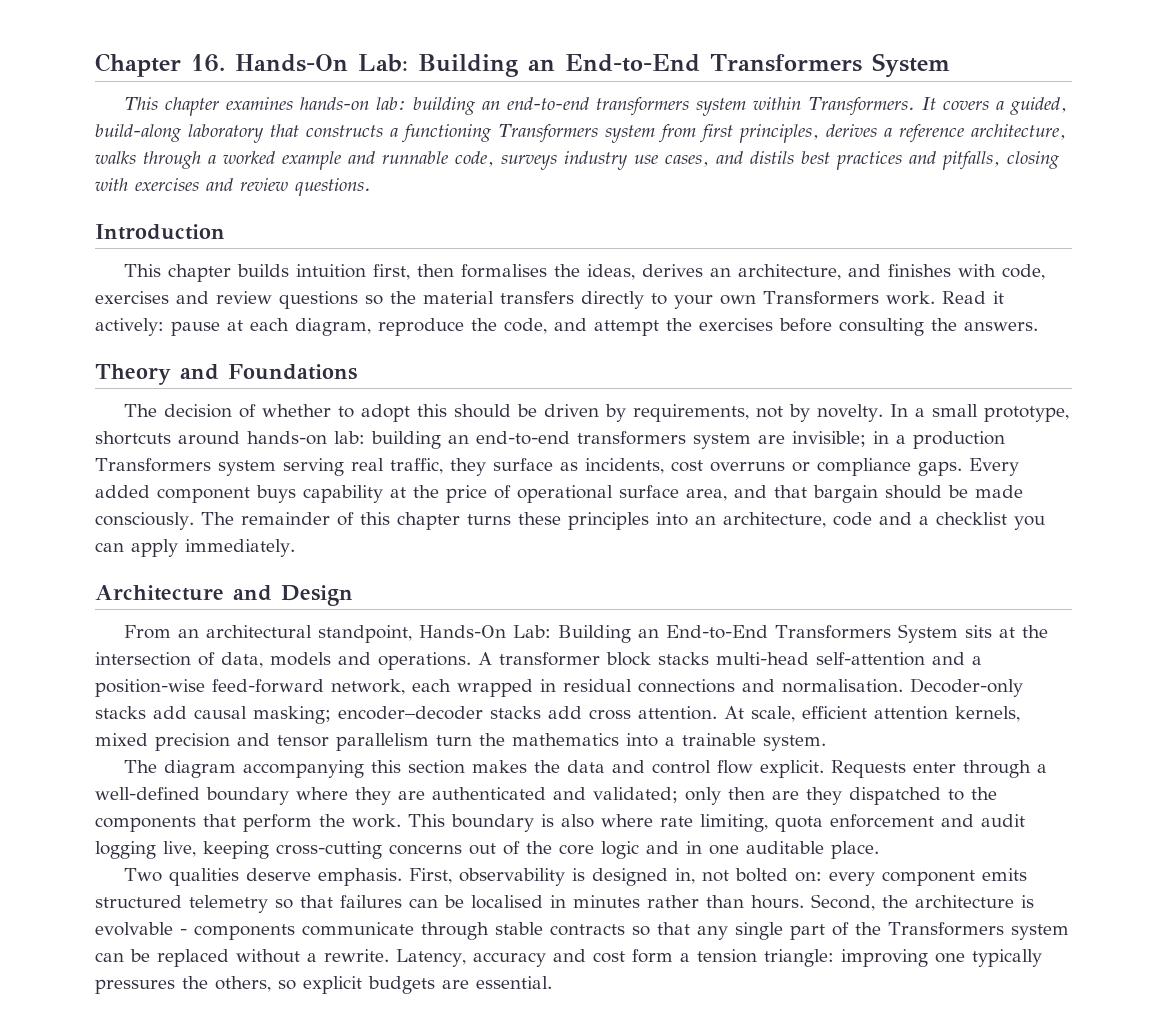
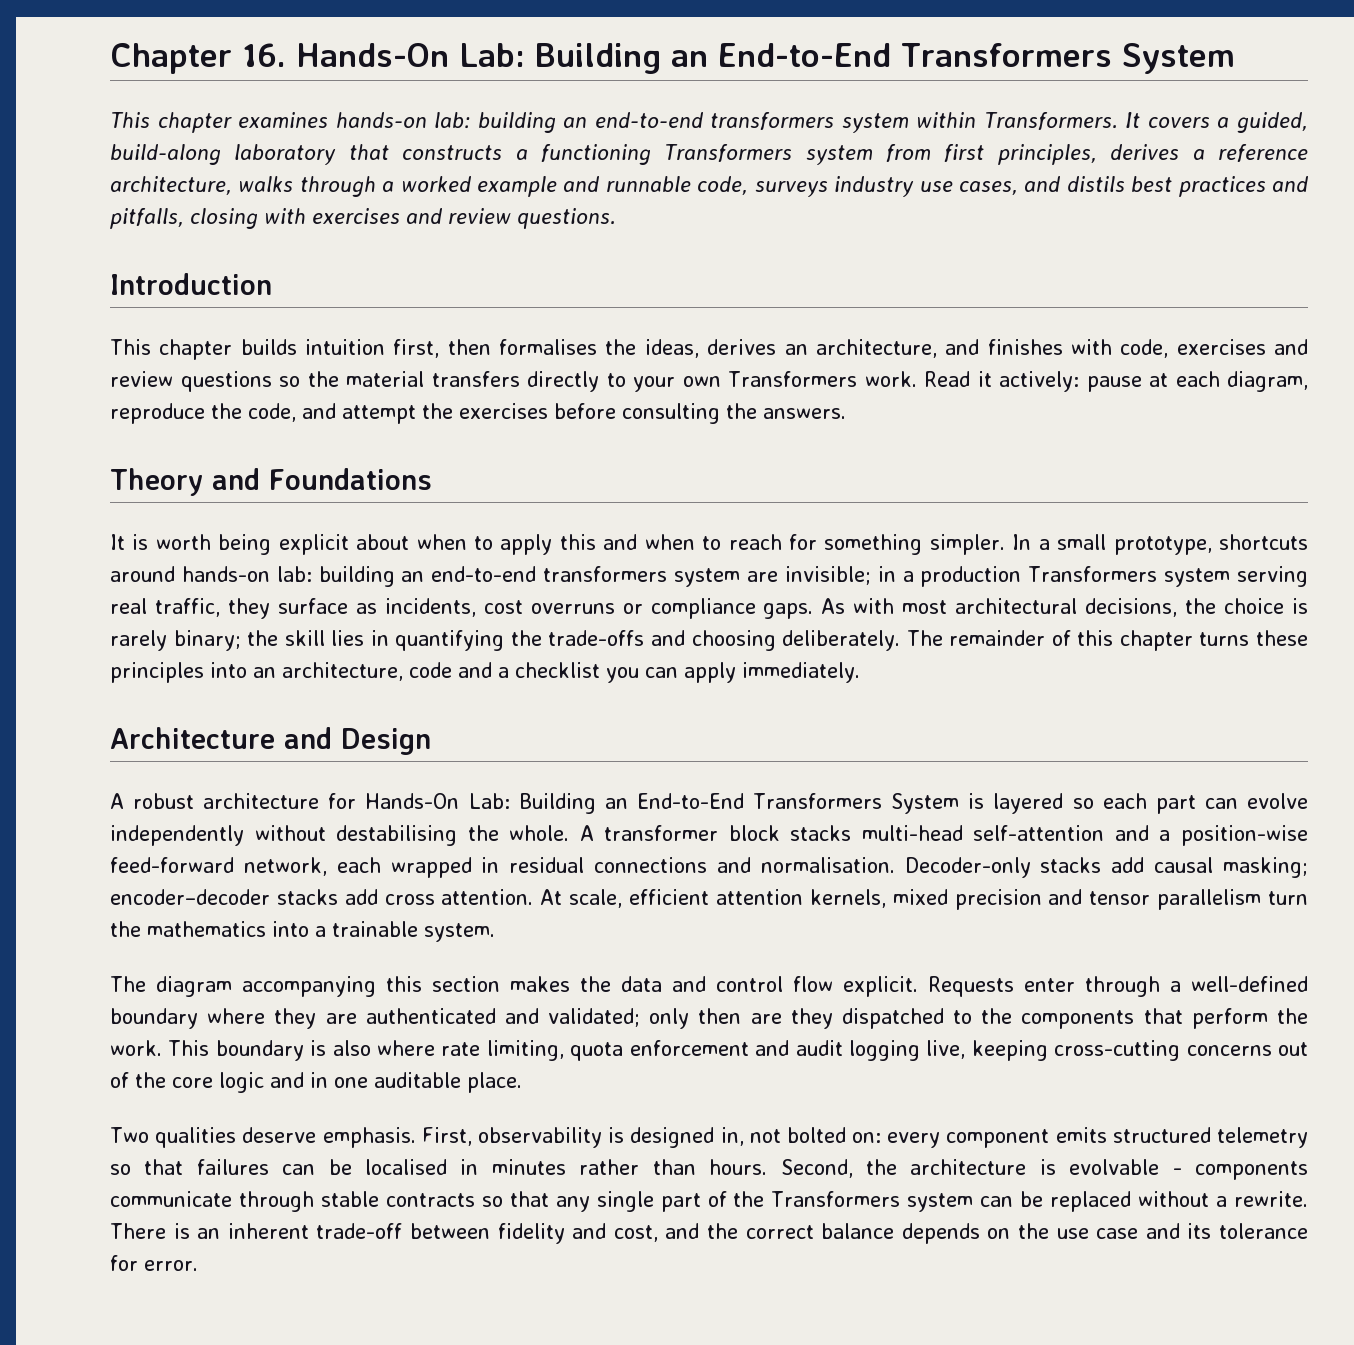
- The decision of whether to adopt this should be driven by requirements, not by novelty.
+ It is worth being explicit about when to apply this and when to reach for something simpler.
- Every added component buys capability at the price of operational surface area, and that bargain should be made consciously.
+ As with most architectural decisions, the choice is rarely binary; the skill lies in quantifying the trade-offs and choosing deliberately.
- From an architectural standpoint, Hands-On Lab: Building an End-to-End Transformers System sits at the intersection of data, models and operations.
+ A robust architecture for Hands-On Lab: Building an End-to-End Transformers System is layered so each part can evolve independently without destabilising the whole.
- Latency, accuracy and cost form a tension triangle: improving one typically pressures the others, so explicit budgets are essential.
+ There is an inherent trade-off between fidelity and cost, and the correct balance depends on the use case and its tolerance for error.

